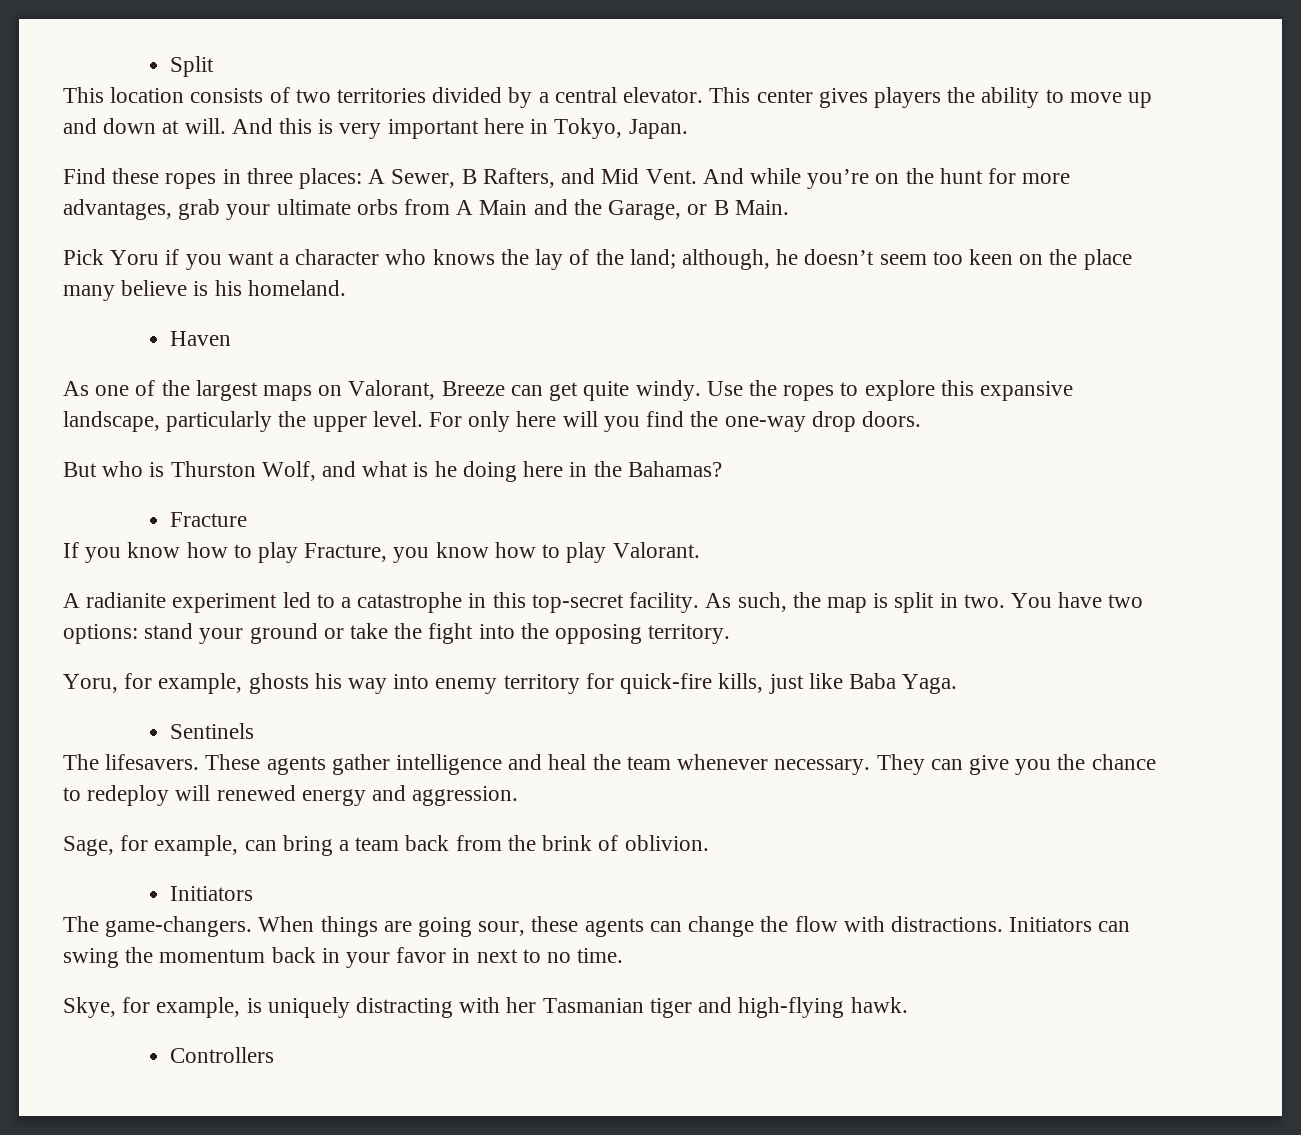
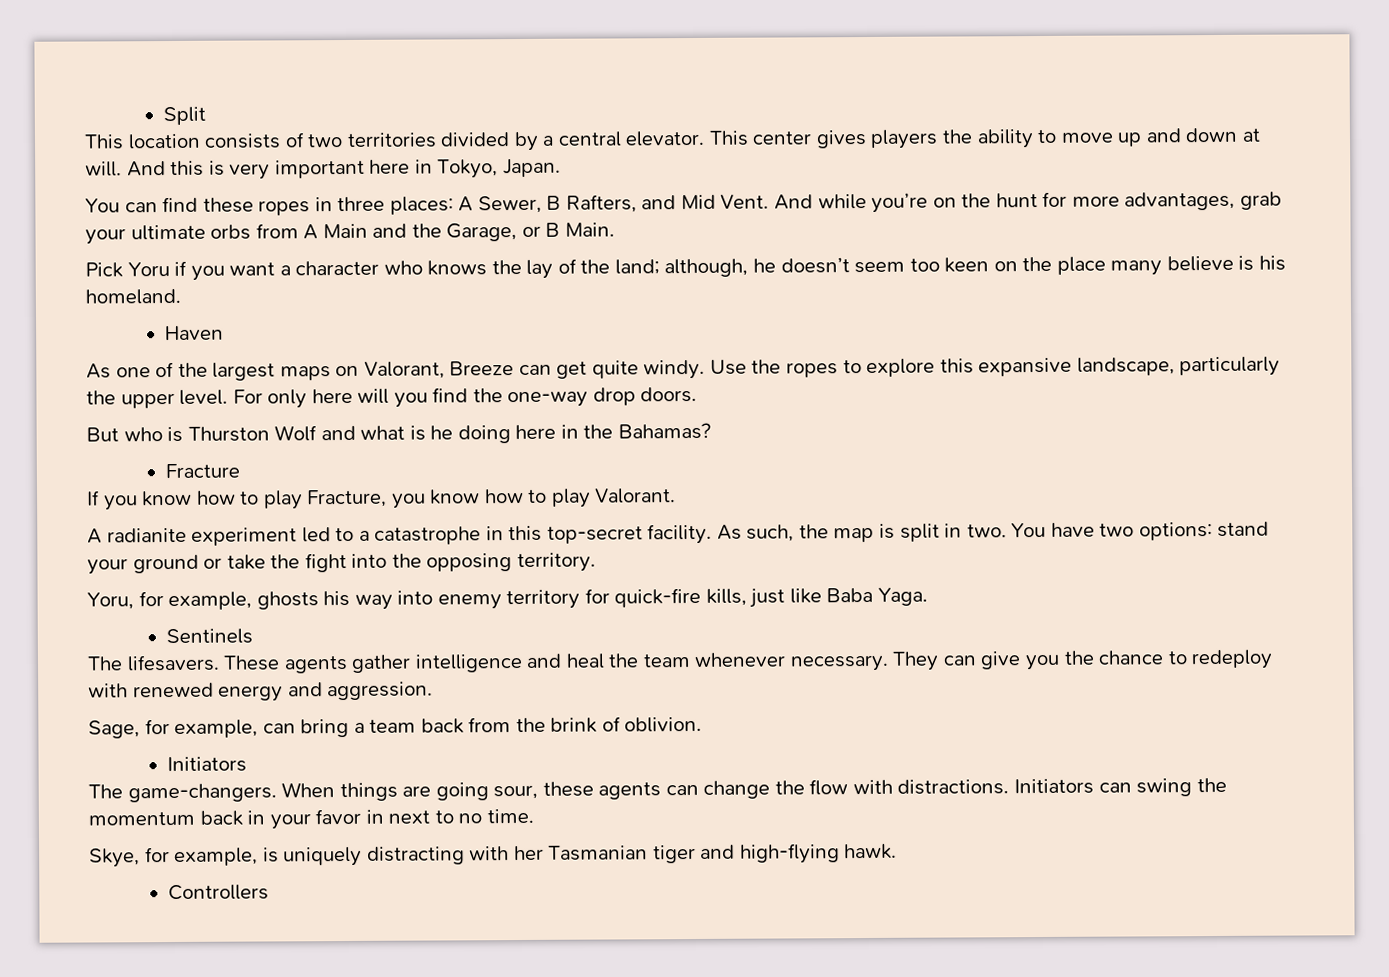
- Find these ropes in three places: A Sewer, B Rafters, and Mid Vent.
+ You can find these ropes in three places: A Sewer, B Rafters, and Mid Vent.
- But who is Thurston Wolf, and what is he doing here in the Bahamas?
+ But who is Thurston Wolf and what is he doing here in the Bahamas?
- They can give you the chance to redeploy will renewed energy and aggression.
+ They can give you the chance to redeploy with renewed energy and aggression.

